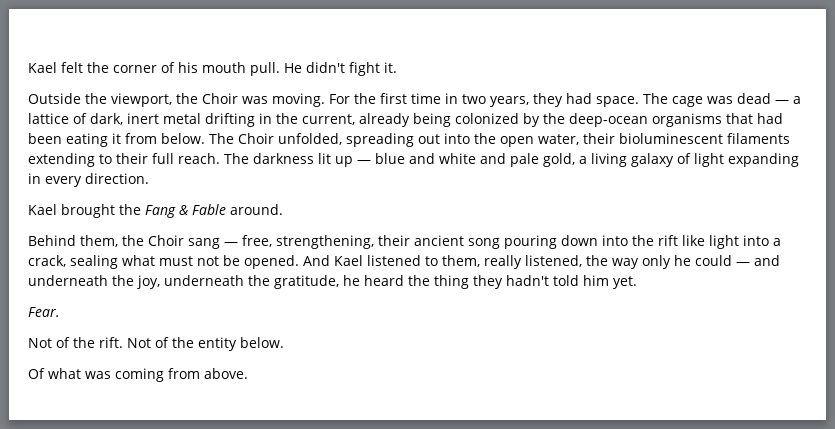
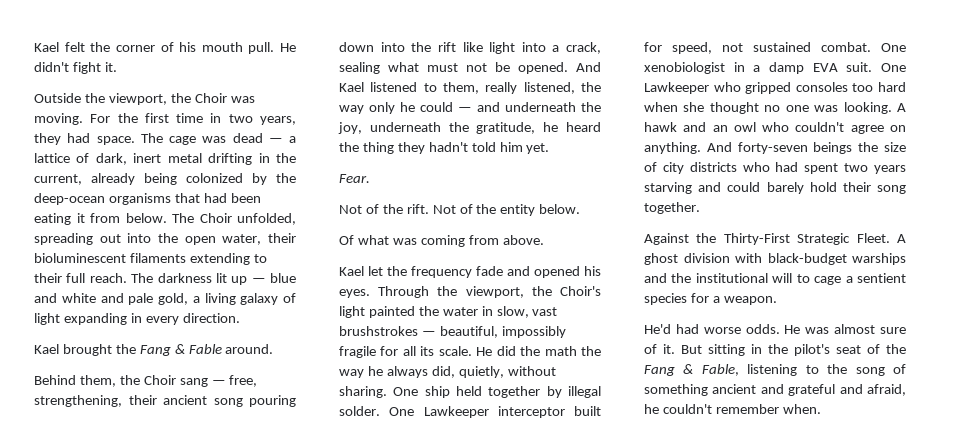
+ Kael let the frequency fade and opened his eyes. Through the viewport, the Choir's light painted the water in slow, vast brushstrokes — beautiful, impossibly fragile for all its scale. He did the math the way he always did, quietly, without sharing. One ship held together by illegal solder. One Lawkeeper interceptor built for speed, not sustained combat. One xenobiologist in a damp EVA suit. One Lawkeeper who gripped consoles too hard when she thought no one was looking. A hawk and an owl who couldn't agree on anything. And forty-seven beings the size of city districts who had spent two years starving and could barely hold their song together.
+ Against the Thirty-First Strategic Fleet. A ghost division with black-budget warships and the institutional will to cage a sentient species for a weapon.
+ He'd had worse odds. He was almost sure of it. But sitting in the pilot's seat of the Fang & Fable, listening to the song of something ancient and grateful and afraid, he couldn't remember when.

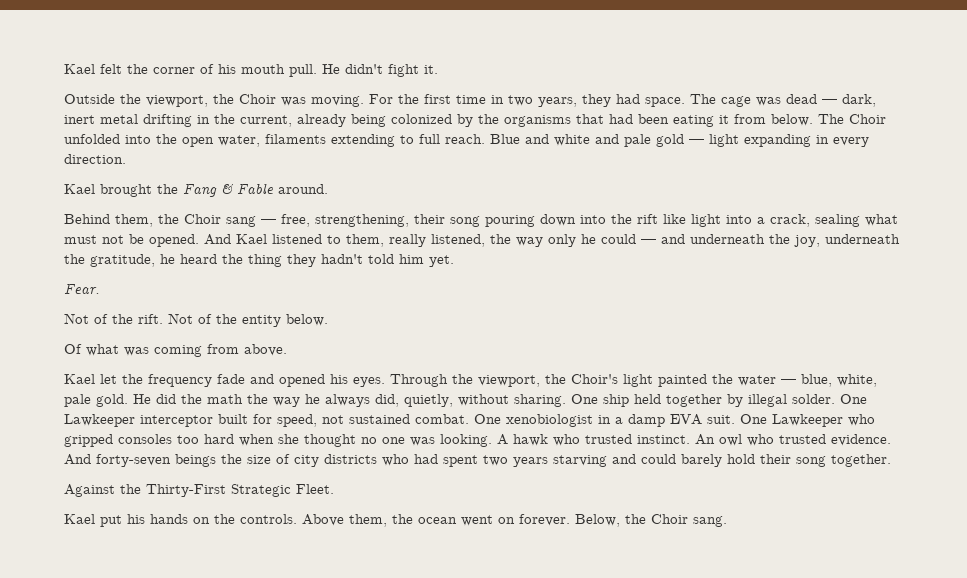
- The cage was dead — a lattice of dark, inert metal drifting in the current, already being colonized by the deep-ocean organisms that had been eating it from below.
+ The cage was dead — dark, inert metal drifting in the current, already being colonized by the organisms that had been eating it from below.
- The Choir unfolded, spreading out into the open water, their bioluminescent filaments extending to their full reach.
+ The Choir unfolded into the open water, filaments extending to full reach.
- The darkness lit up — blue and white and pale gold, a living galaxy of light expanding in every direction.
+ Blue and white and pale gold — light expanding in every direction.
- Behind them, the Choir sang — free, strengthening, their ancient song pouring down into the rift like light into a crack, sealing what must not be opened.
+ Behind them, the Choir sang — free, strengthening, their song pouring down into the rift like light into a crack, sealing what must not be opened.
- Through the viewport, the Choir's light painted the water in slow, vast brushstrokes — beautiful, impossibly fragile for all its scale.
+ Through the viewport, the Choir's light painted the water — blue, white, pale gold.
- A hawk and an owl who couldn't agree on anything.
+ A hawk who trusted instinct. An owl who trusted evidence.
- Against the Thirty-First Strategic Fleet. A ghost division with black-budget warships and the institutional will to cage a sentient species for a weapon.
- He'd had worse odds. He was almost sure of it. But sitting in the pilot's seat of the Fang & Fable, listening to the song of something ancient and grateful and afraid, he couldn't remember when.
+ Against the Thirty-First Strategic Fleet.
+ Kael put his hands on the controls. Above them, the ocean went on forever. Below, the Choir sang.

